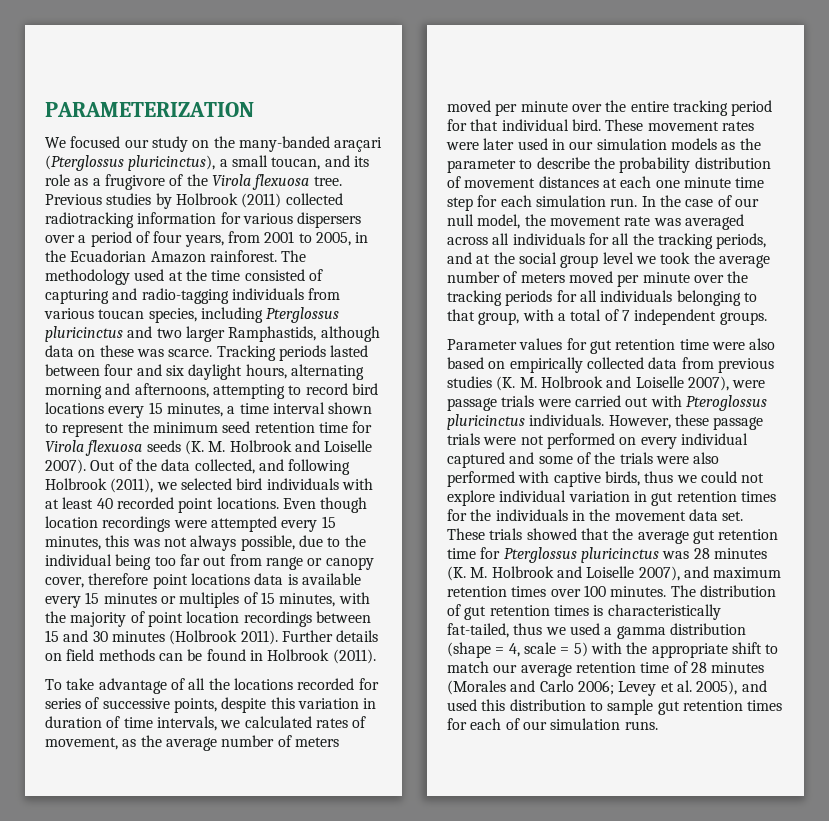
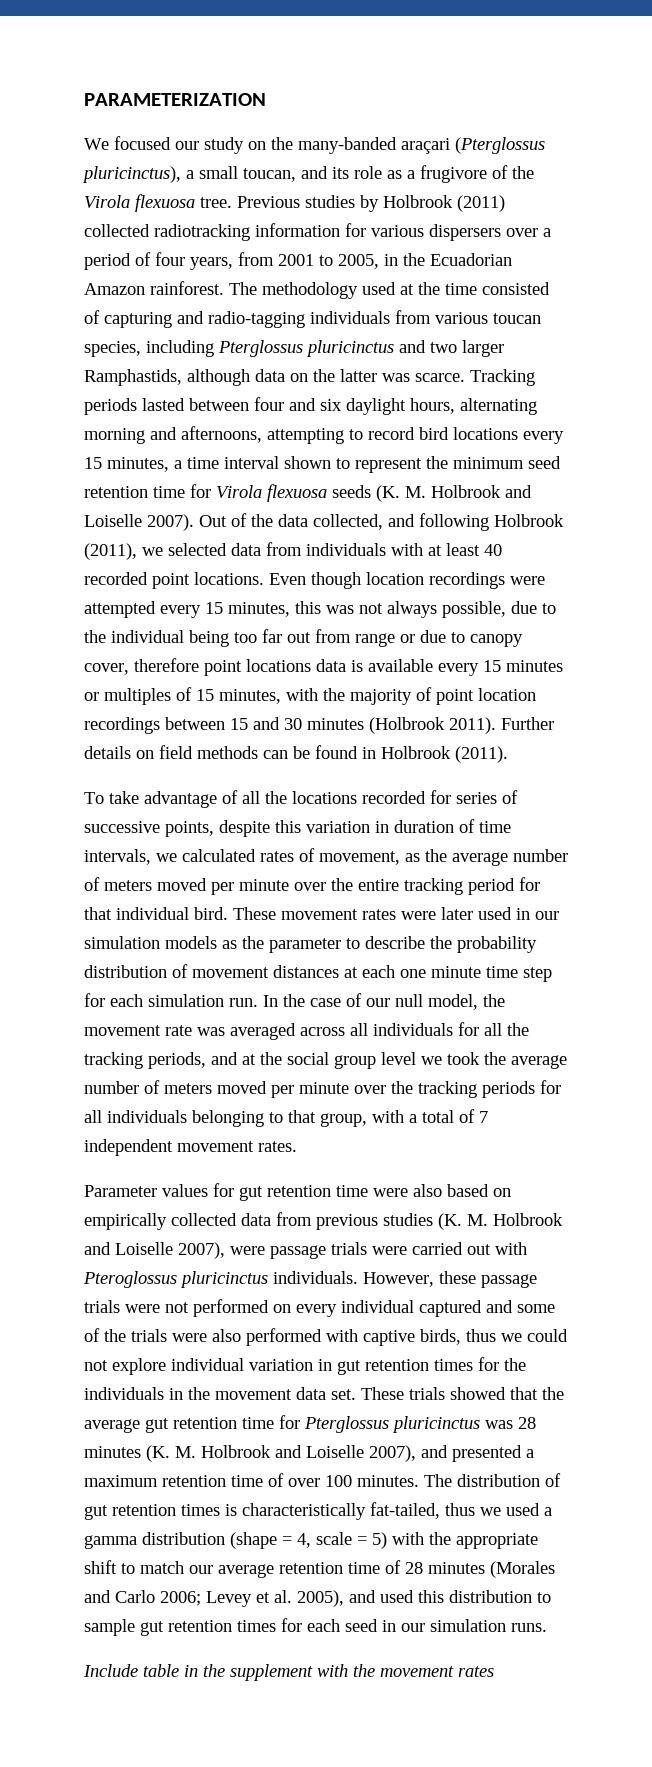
- The methodology used at the time consisted of capturing and radio-tagging individuals from various toucan species, including Pterglossus pluricinctus and two larger Ramphastids, although data on these was scarce.
+ The methodology used at the time consisted of capturing and radio-tagging individuals from various toucan species, including Pterglossus pluricinctus and two larger Ramphastids, although data on the latter was scarce.
- Out of the data collected, and following Holbrook (2011), we selected bird individuals with at least 40 recorded point locations.
+ Out of the data collected, and following Holbrook (2011), we selected data from individuals with at least 40 recorded point locations.
- Even though location recordings were attempted every 15 minutes, this was not always possible, due to the individual being too far out from range or canopy cover, therefore point locations data is available every 15 minutes or multiples of 15 minutes, with the majority of point location recordings between 15 and 30 minutes (Holbrook 2011).
+ Even though location recordings were attempted every 15 minutes, this was not always possible, due to the individual being too far out from range or due to canopy cover, therefore point locations data is available every 15 minutes or multiples of 15 minutes, with the majority of point location recordings between 15 and 30 minutes (Holbrook 2011).
- In the case of our null model, the movement rate was averaged across all individuals for all the tracking periods, and at the social group level we took the average number of meters moved per minute over the tracking periods for all individuals belonging to that group, with a total of 7 independent groups.
+ In the case of our null model, the movement rate was averaged across all individuals for all the tracking periods, and at the social group level we took the average number of meters moved per minute over the tracking periods for all individuals belonging to that group, with a total of 7 independent movement rates.
- These trials showed that the average gut retention time for Pterglossus pluricinctus was 28 minutes (K. M. Holbrook and Loiselle 2007), and maximum retention times over 100 minutes.
+ These trials showed that the average gut retention time for Pterglossus pluricinctus was 28 minutes (K. M. Holbrook and Loiselle 2007), and presented a maximum retention time of over 100 minutes.
- The distribution of gut retention times is characteristically fat-tailed, thus we used a gamma distribution (shape = 4, scale = 5) with the appropriate shift to match our average retention time of 28 minutes (Morales and Carlo 2006; Levey et al. 2005), and used this distribution to sample gut retention times for each of our simulation runs.
+ The distribution of gut retention times is characteristically fat-tailed, thus we used a gamma distribution (shape = 4, scale = 5) with the appropriate shift to match our average retention time of 28 minutes (Morales and Carlo 2006; Levey et al. 2005), and used this distribution to sample gut retention times for each seed in our simulation runs.
+ Include table in the supplement with the movement rates

